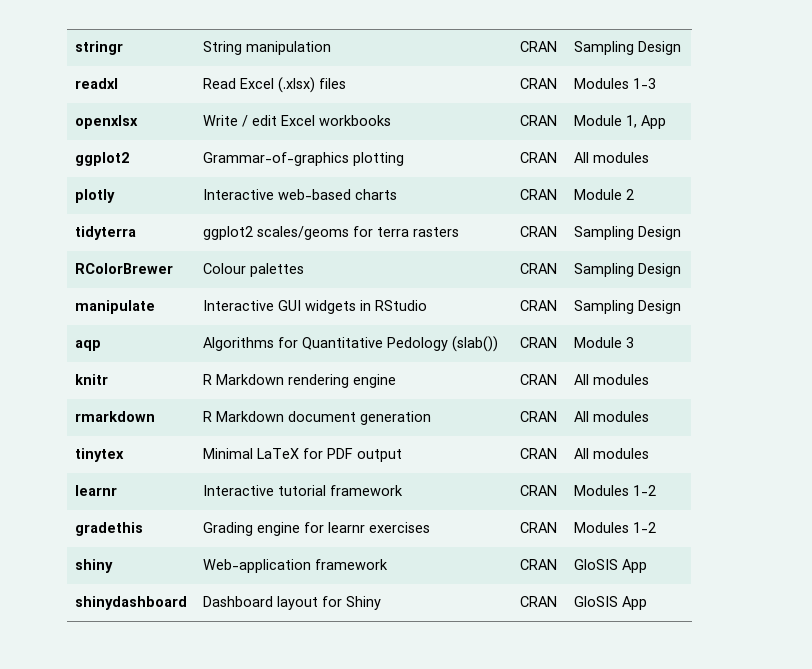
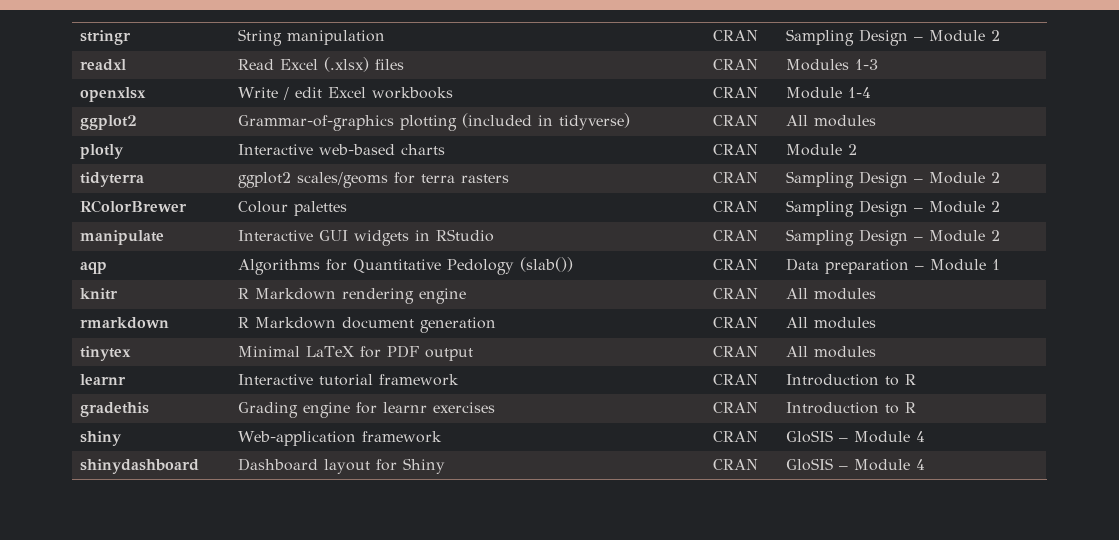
- stringr | String manipulation | CRAN | Sampling Design
+ stringr | String manipulation | CRAN | Sampling Design – Module 2
- openxlsx | Write / edit Excel workbooks | CRAN | Module 1, App
+ openxlsx | Write / edit Excel workbooks | CRAN | Module 1-4
- ggplot2 | Grammar-of-graphics plotting | CRAN | All modules
+ ggplot2 | Grammar-of-graphics plotting (included in tidyverse) | CRAN | All modules
- tidyterra | ggplot2 scales/geoms for terra rasters | CRAN | Sampling Design
+ tidyterra | ggplot2 scales/geoms for terra rasters | CRAN | Sampling Design – Module 2
- RColorBrewer | Colour palettes | CRAN | Sampling Design
+ RColorBrewer | Colour palettes | CRAN | Sampling Design – Module 2
- manipulate | Interactive GUI widgets in RStudio | CRAN | Sampling Design
+ manipulate | Interactive GUI widgets in RStudio | CRAN | Sampling Design – Module 2
- aqp | Algorithms for Quantitative Pedology (slab()) | CRAN | Module 3
+ aqp | Algorithms for Quantitative Pedology (slab()) | CRAN | Data preparation – Module 1
- learnr | Interactive tutorial framework | CRAN | Modules 1-2
+ learnr | Interactive tutorial framework | CRAN | Introduction to R
- gradethis | Grading engine for learnr exercises | CRAN | Modules 1-2
+ gradethis | Grading engine for learnr exercises | CRAN | Introduction to R
- shiny | Web-application framework | CRAN | GloSIS App
+ shiny | Web-application framework | CRAN | GloSIS – Module 4
- shinydashboard | Dashboard layout for Shiny | CRAN | GloSIS App
+ shinydashboard | Dashboard layout for Shiny | CRAN | GloSIS – Module 4

